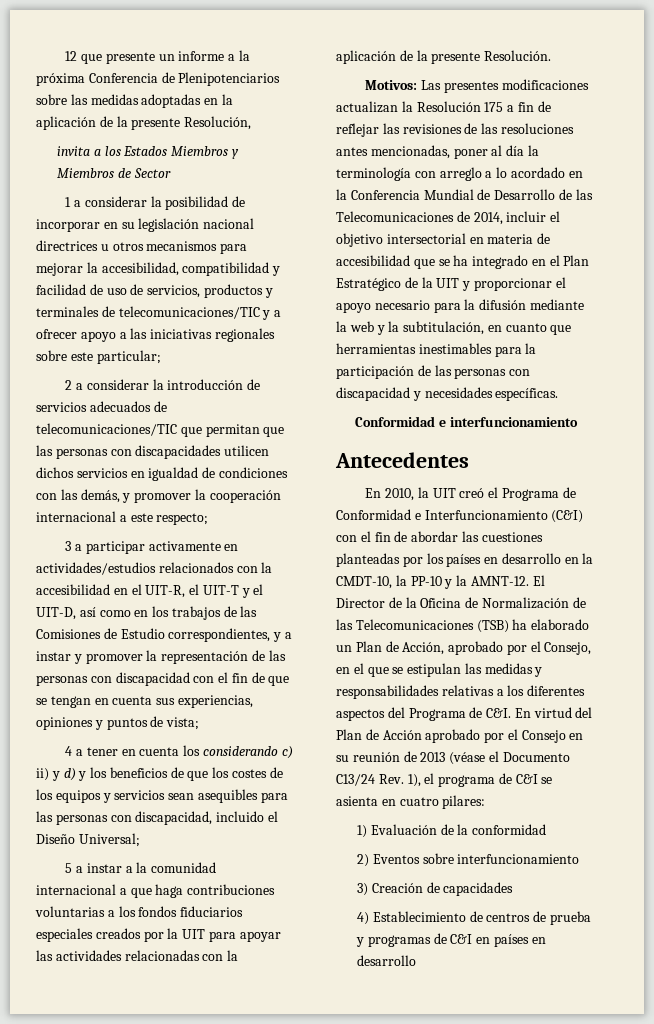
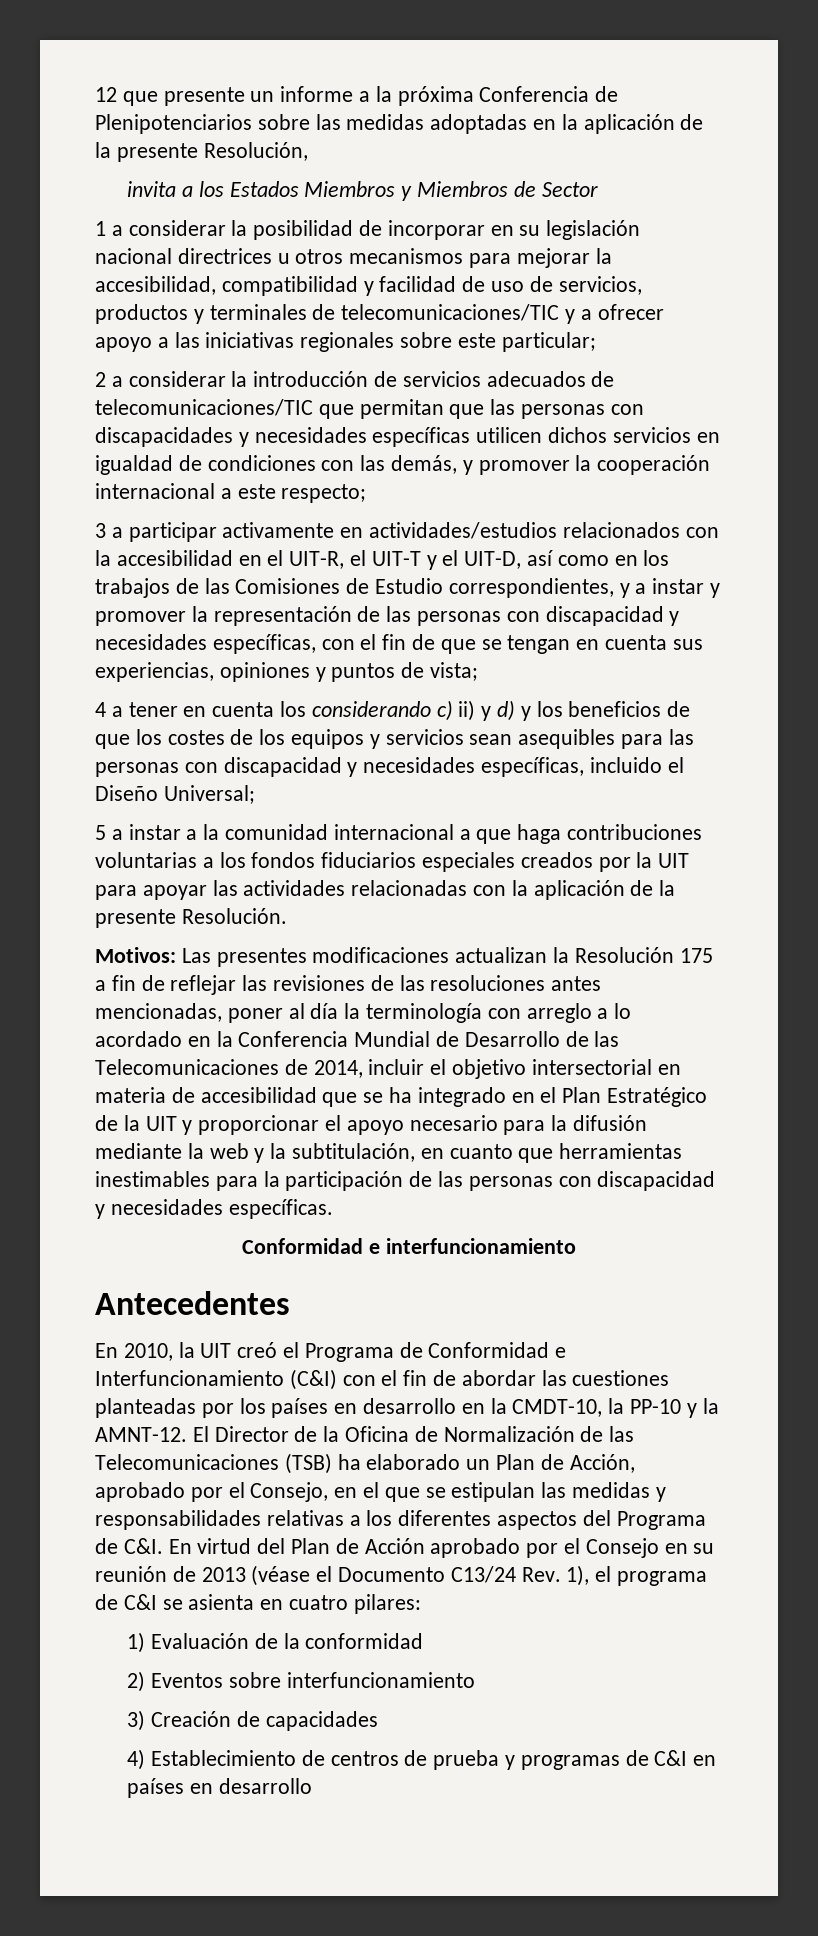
- 2 a considerar la introducción de servicios adecuados de telecomunicaciones/TIC que permitan que las personas con discapacidades utilicen dichos servicios en igualdad de condiciones con las demás, y promover la cooperación internacional a este respecto;
+ 2 a considerar la introducción de servicios adecuados de telecomunicaciones/TIC que permitan que las personas con discapacidades y necesidades específicas utilicen dichos servicios en igualdad de condiciones con las demás, y promover la cooperación internacional a este respecto;
- 3 a participar activamente en actividades/estudios relacionados con la accesibilidad en el UIT-R, el UIT-T y el UIT-D, así como en los trabajos de las Comisiones de Estudio correspondientes, y a instar y promover la representación de las personas con discapacidad con el fin de que se tengan en cuenta sus experiencias, opiniones y puntos de vista;
+ 3 a participar activamente en actividades/estudios relacionados con la accesibilidad en el UIT-R, el UIT-T y el UIT-D, así como en los trabajos de las Comisiones de Estudio correspondientes, y a instar y promover la representación de las personas con discapacidad y necesidades específicas, con el fin de que se tengan en cuenta sus experiencias, opiniones y puntos de vista;
- 4 a tener en cuenta los considerando c) ii) y d) y los beneficios de que los costes de los equipos y servicios sean asequibles para las personas con discapacidad, incluido el Diseño Universal;
+ 4 a tener en cuenta los considerando c) ii) y d) y los beneficios de que los costes de los equipos y servicios sean asequibles para las personas con discapacidad y necesidades específicas, incluido el Diseño Universal;

